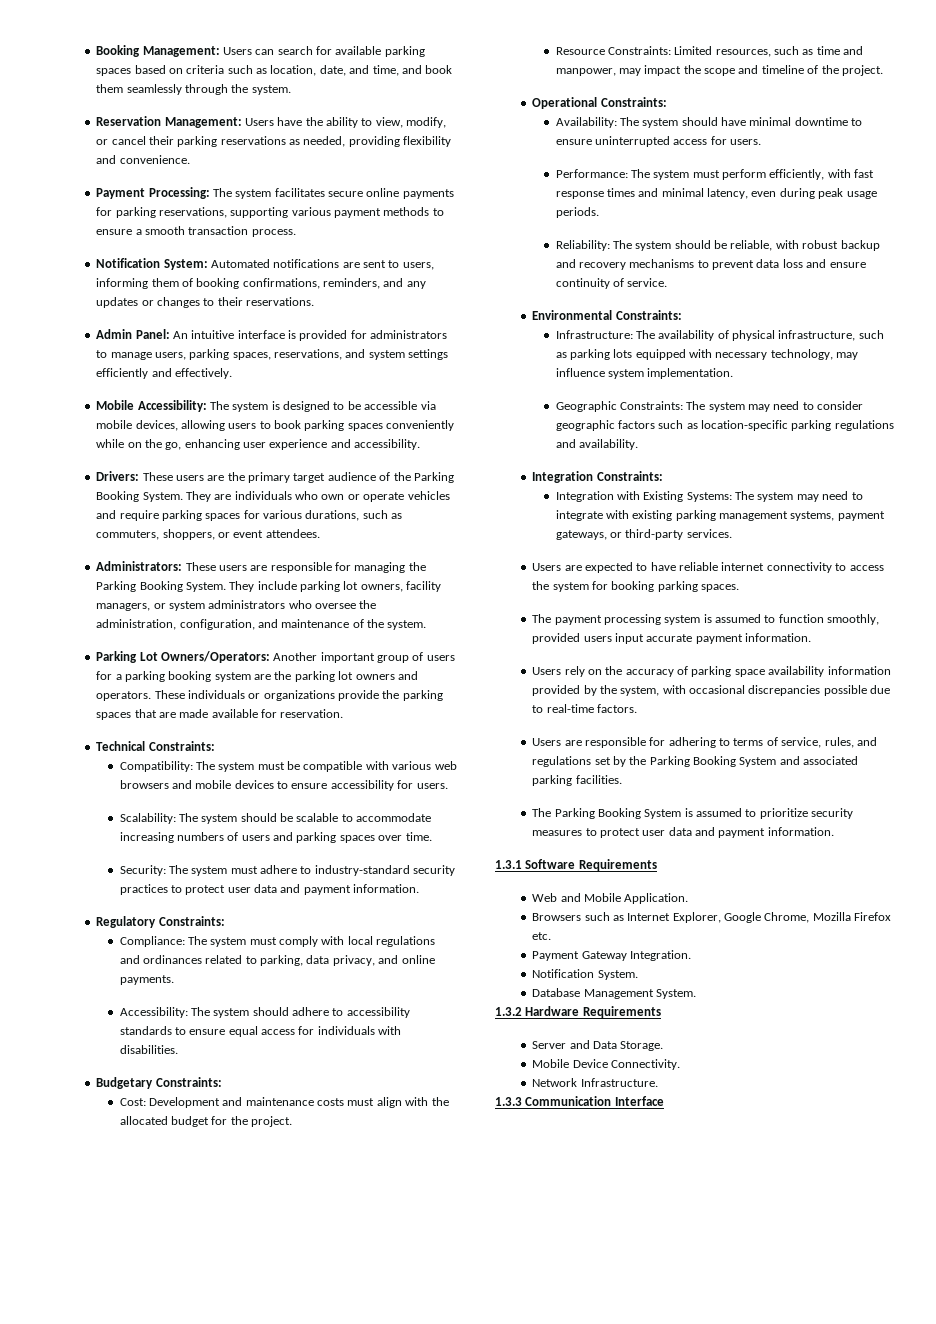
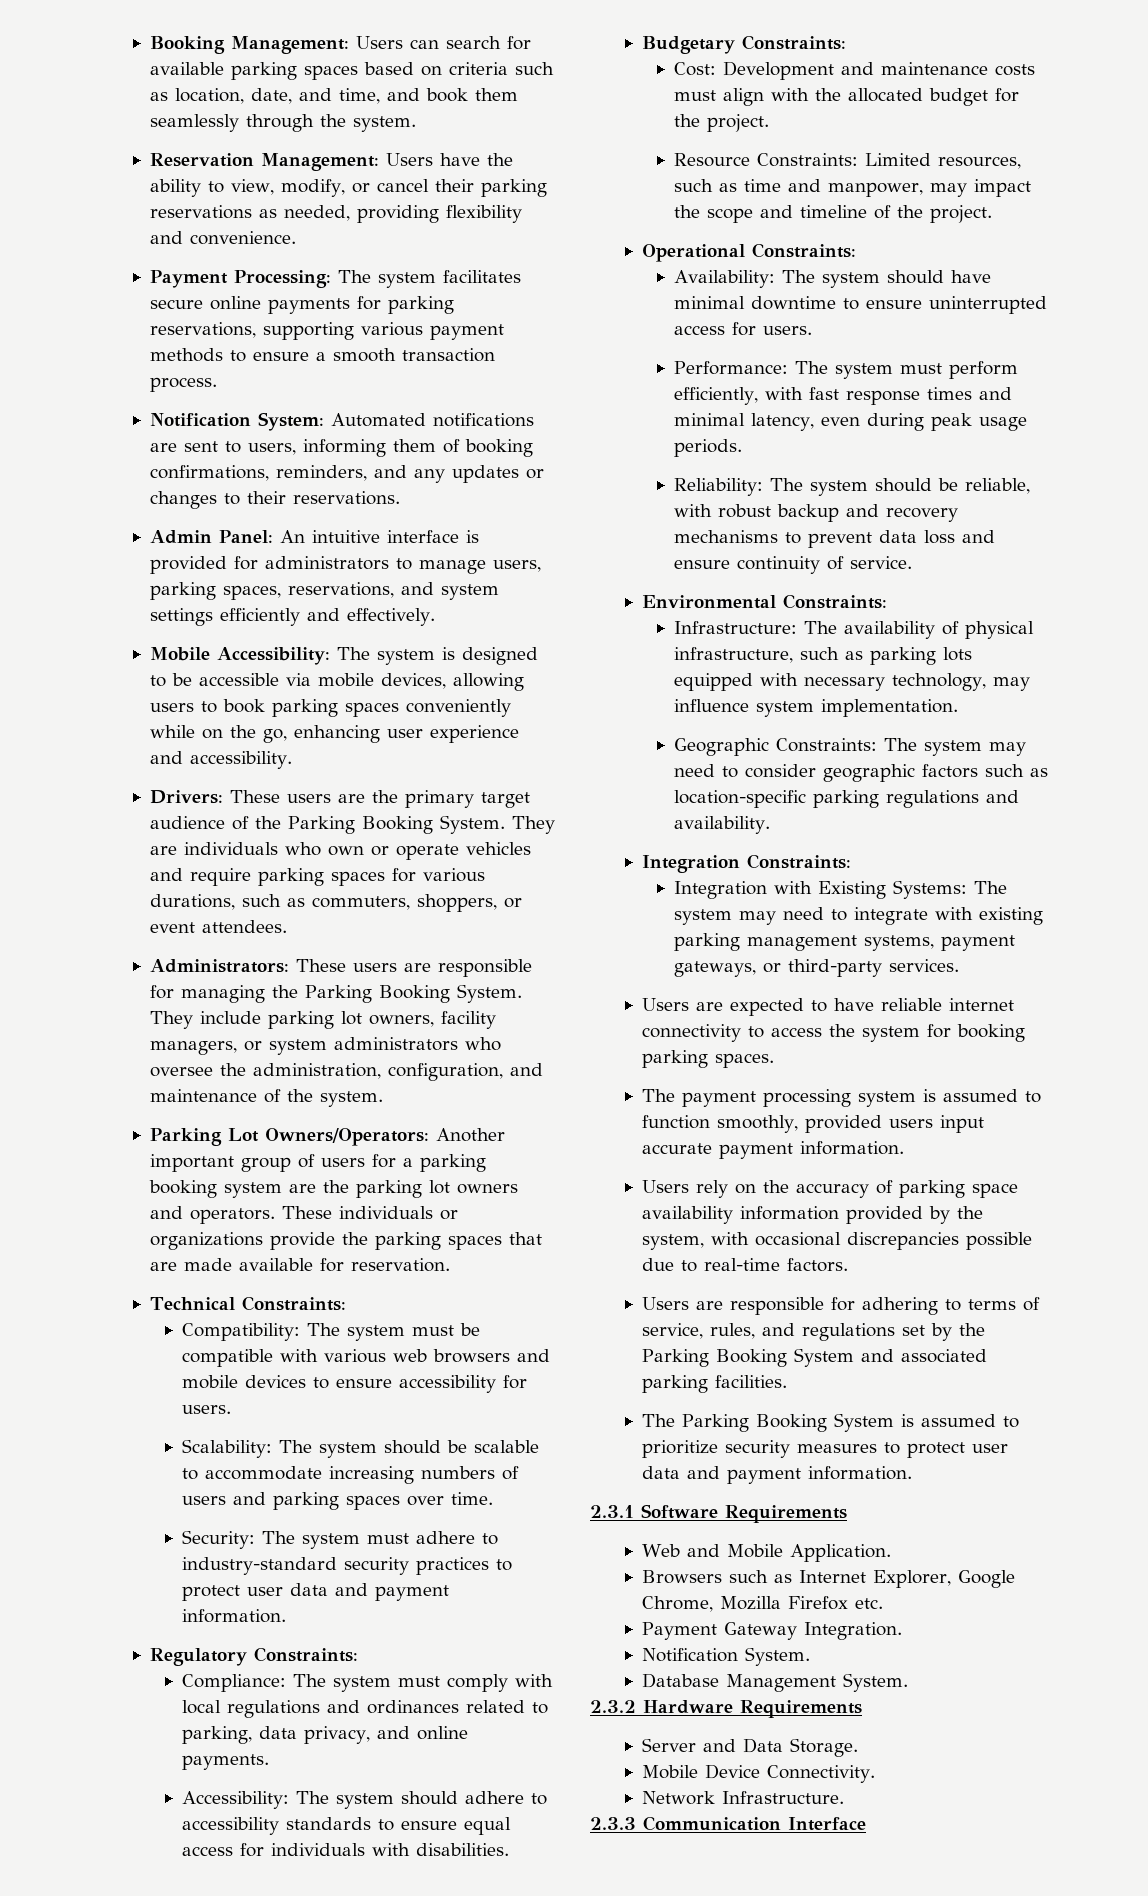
- 1.3.1 Software Requirements
+ 2.3.1 Software Requirements
- 1.3.2 Hardware Requirements
+ 2.3.2 Hardware Requirements
- 1.3.3 Communication Interface
+ 2.3.3 Communication Interface

